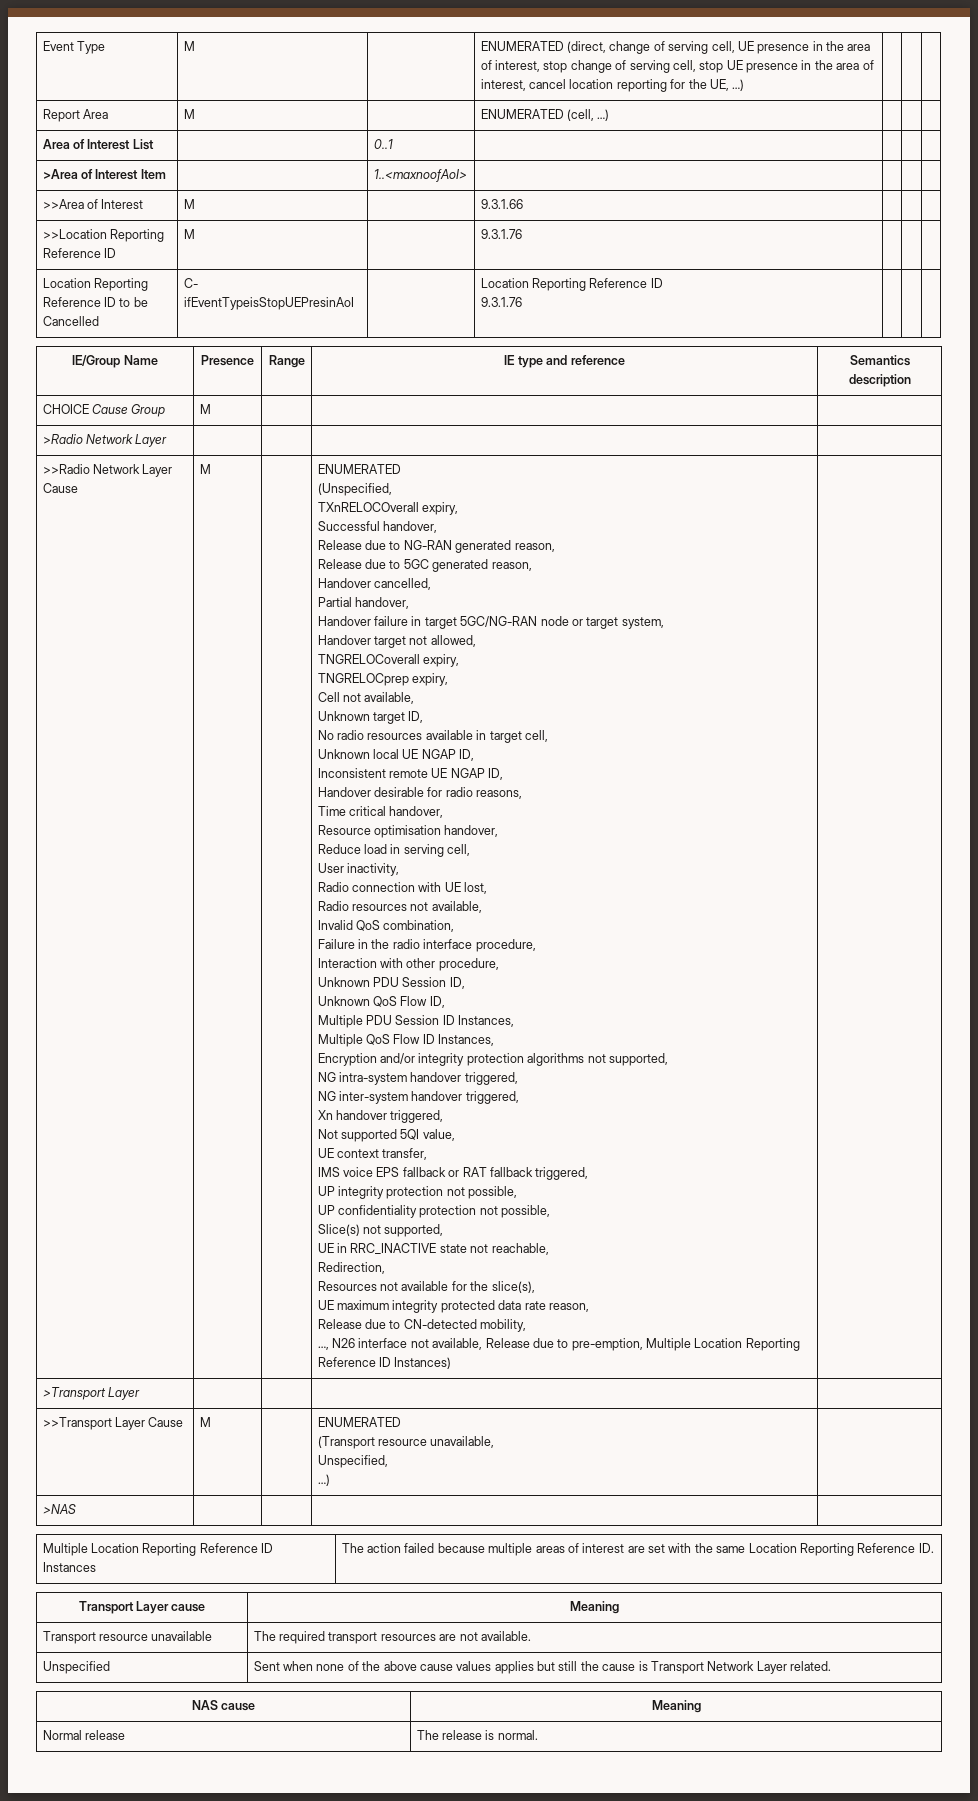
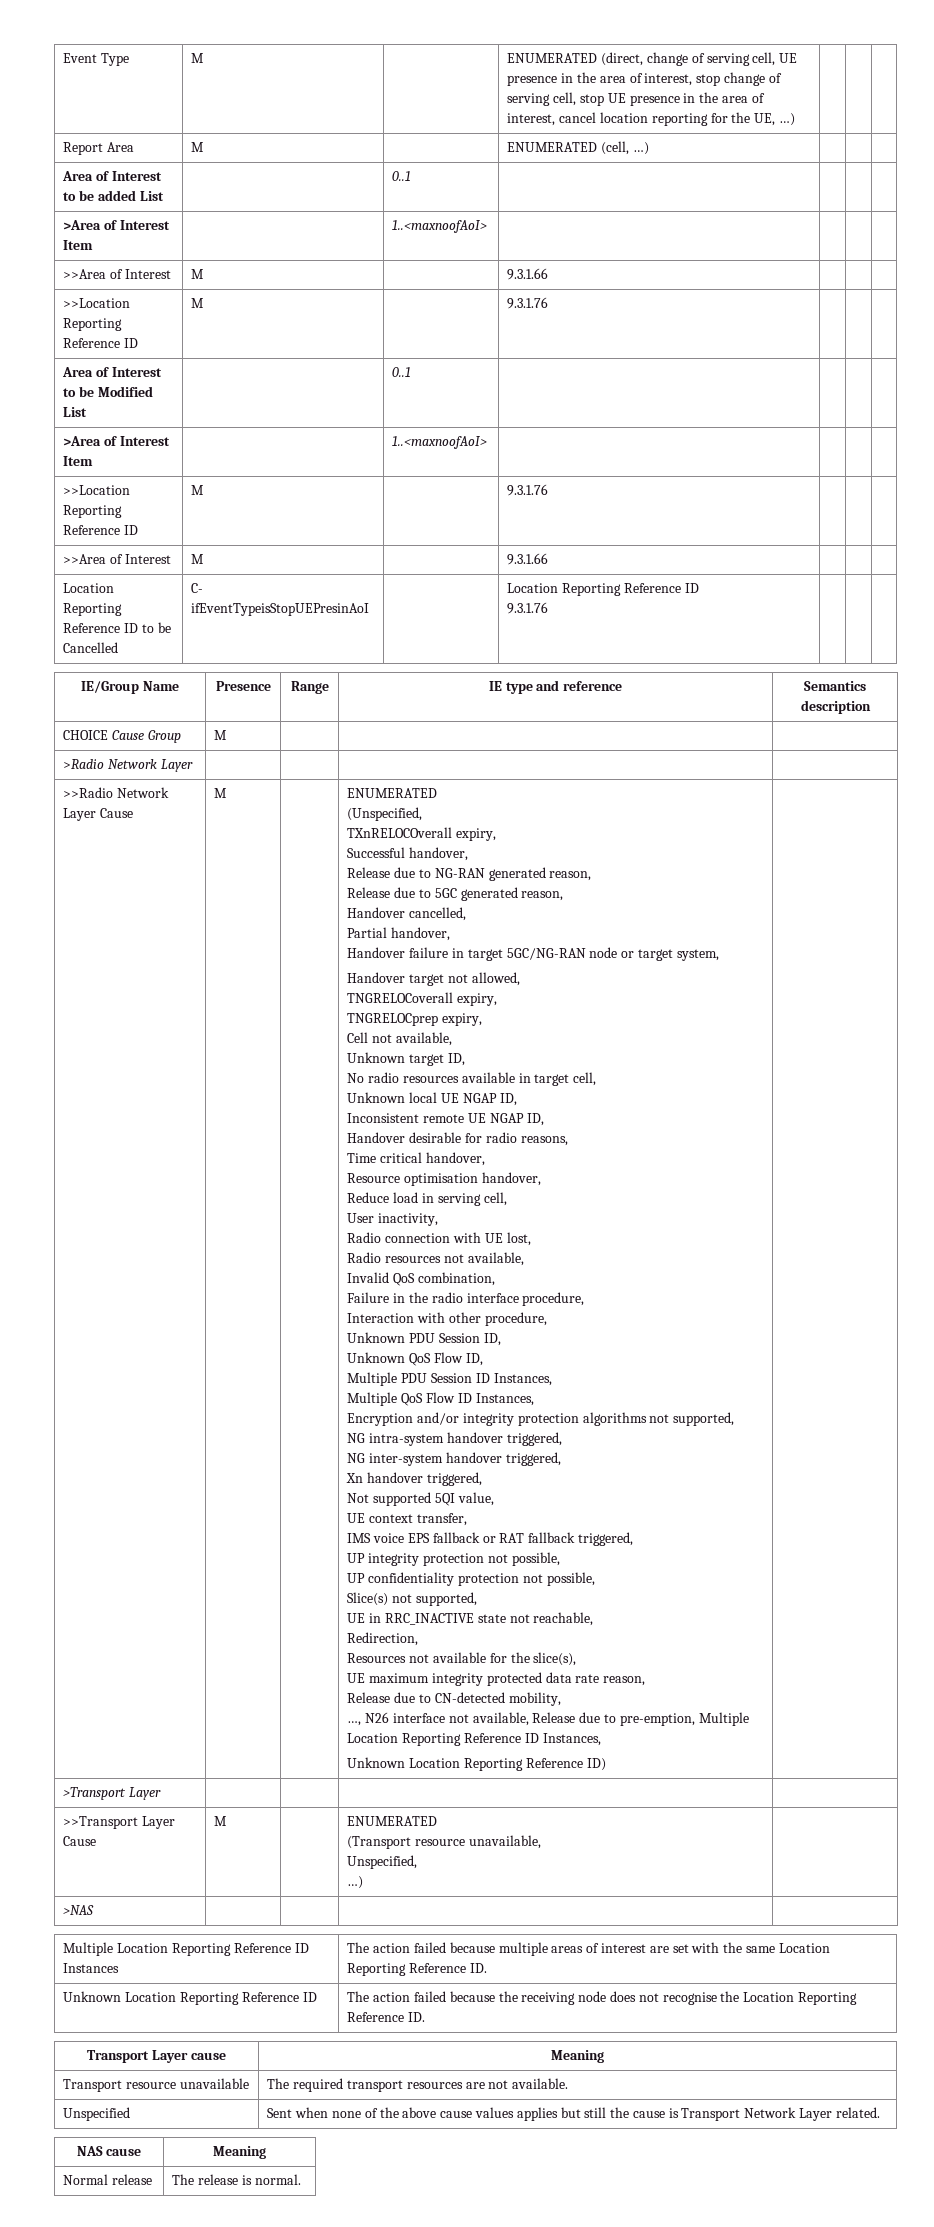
- Area of Interest List | | 0..1 | | | |
+ Area of Interest to be added List | | 0..1 | | | |
+ Area of Interest to be Modified List | | 0..1 | | | |
+ >Area of Interest Item | | 1..<maxnoofAoI> | | | |
+ >>Location Reporting Reference ID | M | | 9.3.1.76 | | |
+ >>Area of Interest | M | | 9.3.1.66 | | |
- …, N26 interface not available, Release due to pre-emption, Multiple Location Reporting Reference ID Instances)
+ …, N26 interface not available, Release due to pre-emption, Multiple Location Reporting Reference ID Instances,
+ Unknown Location Reporting Reference ID)
+ Unknown Location Reporting Reference ID | The action failed because the receiving node does not recognise the Location Reporting Reference ID.

